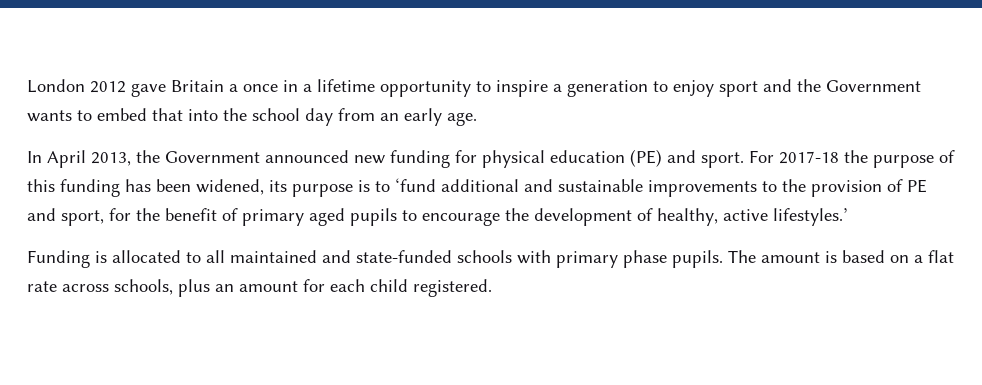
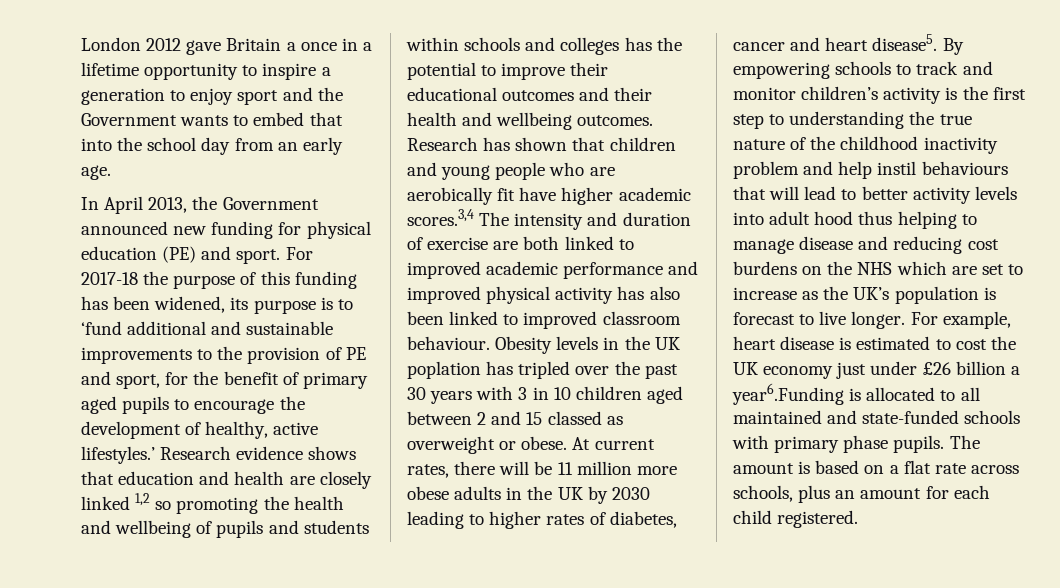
- For 2017-18 the purpose of this funding has been widened, its purpose is to ‘fund additional and sustainable improvements to the provision of PE and sport, for the benefit of primary aged pupils to encourage the development of healthy, active lifestyles.’
- Funding is allocated to all maintained and state-funded schools with primary phase pupils.
+ For 2017-18 the purpose of this funding has been widened, its purpose is to ‘fund additional and sustainable improvements to the provision of PE and sport, for the benefit of primary aged pupils to encourage the development of healthy, active lifestyles.’ Research evidence shows that education and health are closely linked 1,2 so promoting the health and wellbeing of pupils and students within schools and colleges has the potential to improve their educational outcomes and their health and wellbeing outcomes. Research has shown that children and young people who are aerobically fit have higher academic scores.3,4 The intensity and duration of exercise are both linked to improved academic performance and improved physical activity has also been linked to improved classroom behaviour. Obesity levels in the UK poplation has tripled over the past 30 years with 3 in 10 children aged between 2 and 15 classed as overweight or obese. At current rates, there will be 11 million more obese adults in the UK by 2030 leading to higher rates of diabetes, cancer and heart disease5. By empowering schools to track and monitor children’s activity is the first step to understanding the true nature of the childhood inactivity problem and help instil behaviours that will lead to better activity levels into adult hood thus helping to manage disease and reducing cost burdens on the NHS which are set to increase as the UK’s population is forecast to live longer. For example, heart disease is estimated to cost the UK economy just under £26 billion a year6.Funding is allocated to all maintained and state-funded schools with primary phase pupils.

